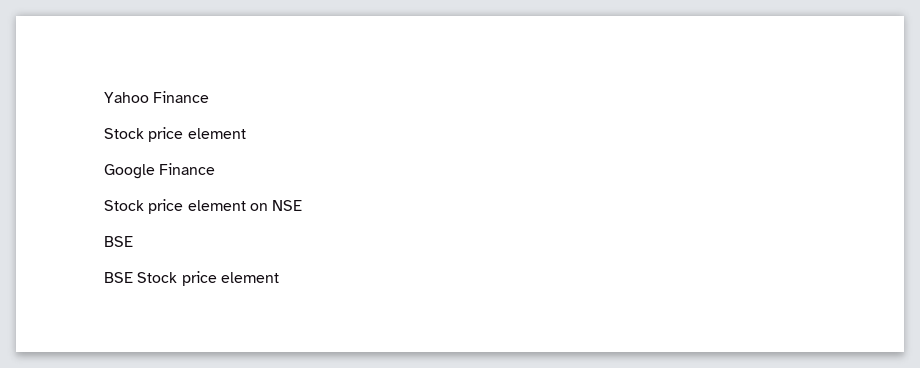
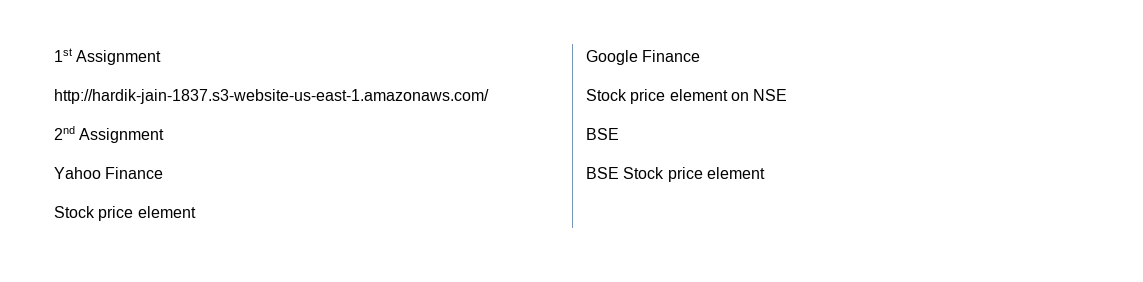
+ 1st Assignment
+ http://hardik-jain-1837.s3-website-us-east-1.amazonaws.com/
+ 2nd Assignment

